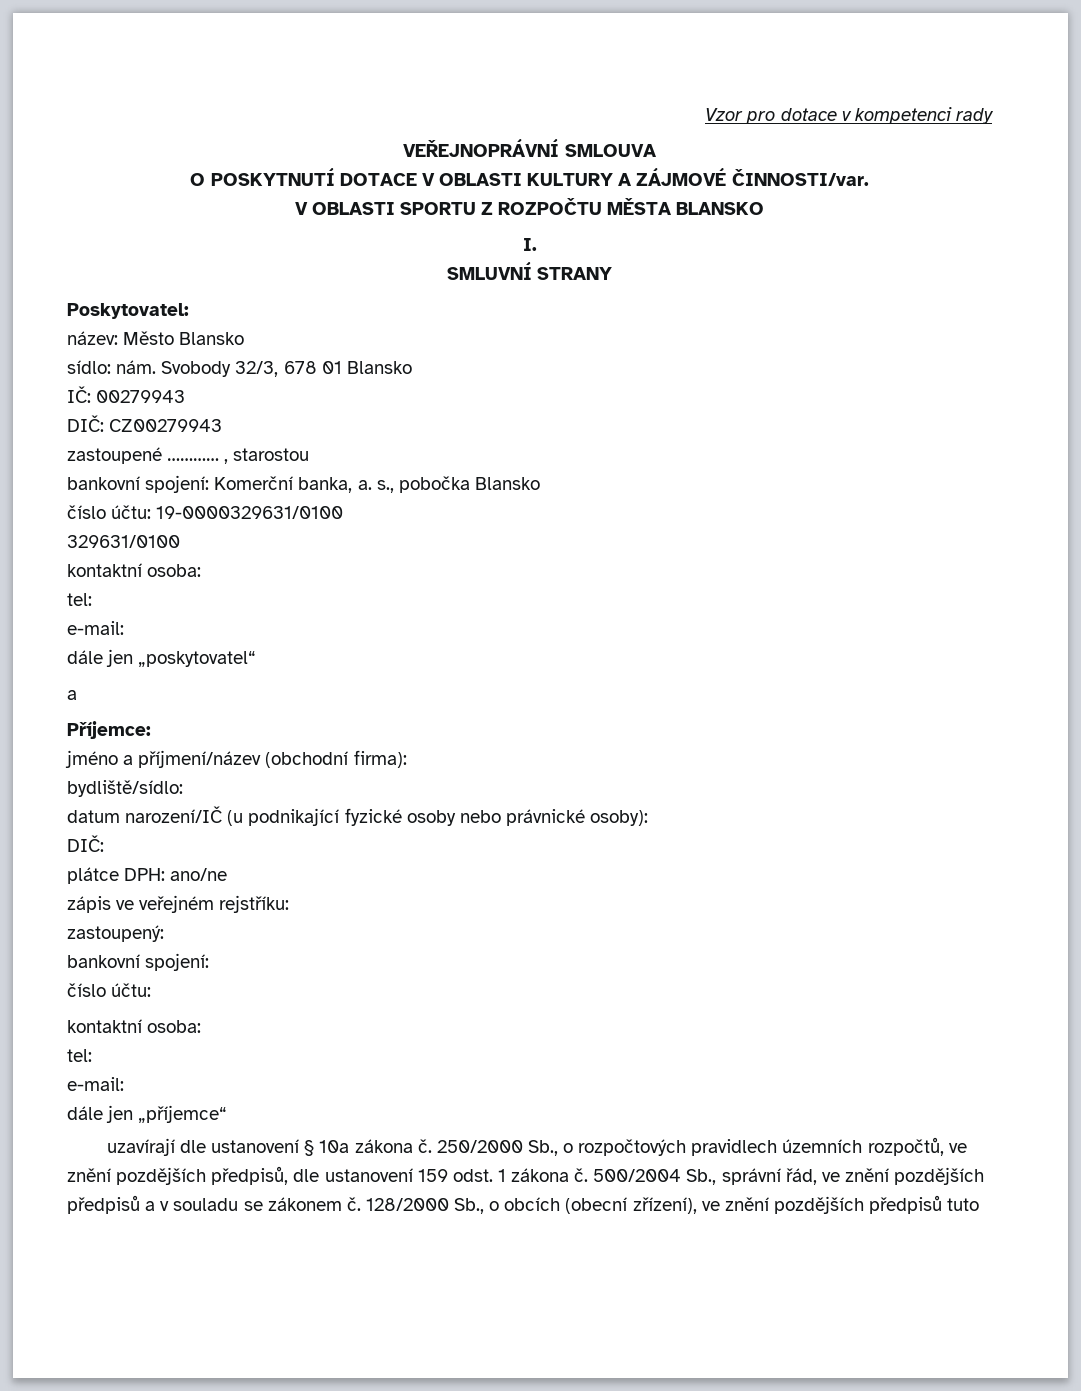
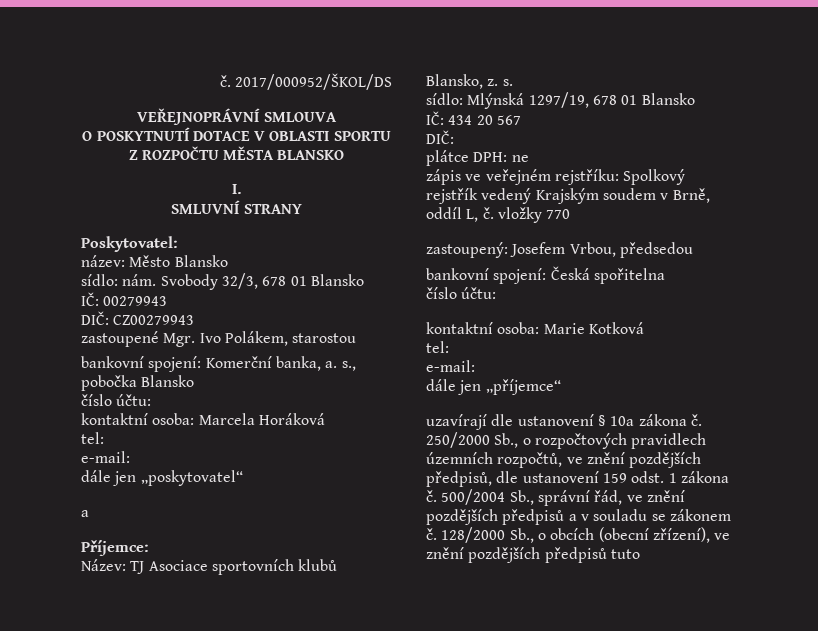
- Vzor pro dotace v kompetenci rady
+ č. 2017/000952/ŠKOL/DS
- O POSKYTNUTÍ DOTACE V OBLASTI KULTURY A ZÁJMOVÉ ČINNOSTI/var.
- V OBLASTI SPORTU Z ROZPOČTU MĚSTA BLANSKO
+ O POSKYTNUTÍ DOTACE V OBLASTI SPORTU Z ROZPOČTU MĚSTA BLANSKO
- zastoupené ………… , starostou
+ zastoupené Mgr. Ivo Polákem, starostou
  bankovní spojení: Komerční banka, a. s., pobočka Blansko
- číslo účtu: 19-0000329631/0100
- 329631/0100
- kontaktní osoba:
+ číslo účtu:
+ kontaktní osoba: Marcela Horáková
- jméno a příjmení/název (obchodní firma):
- bydliště/sídlo:
- datum narození/IČ (u podnikající fyzické osoby nebo právnické osoby):
+ Název: TJ Asociace sportovních klubů Blansko, z. s.
+ sídlo: Mlýnská 1297/19, 678 01 Blansko
+ IČ: 434 20 567
- plátce DPH: ano/ne
+ plátce DPH: ne
- zápis ve veřejném rejstříku:
- zastoupený:
- bankovní spojení:
+ zápis ve veřejném rejstříku: Spolkový rejstřík vedený Krajským soudem v Brně, oddíl L, č. vložky 770
+ zastoupený: Josefem Vrbou, předsedou
+ bankovní spojení: Česká spořitelna
  číslo účtu:
- kontaktní osoba:
+ kontaktní osoba: Marie Kotková

